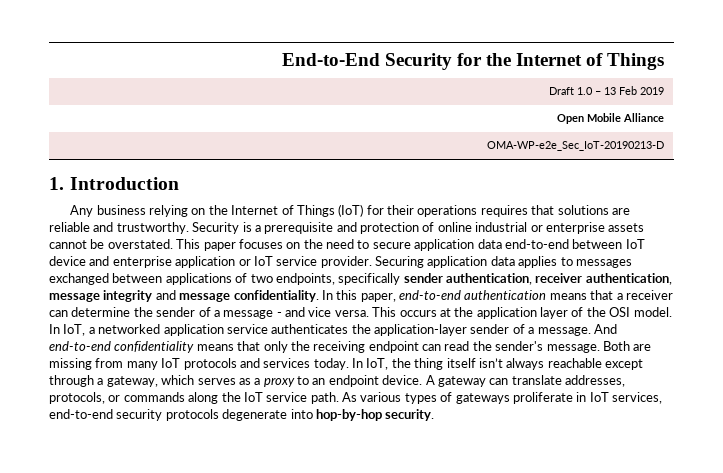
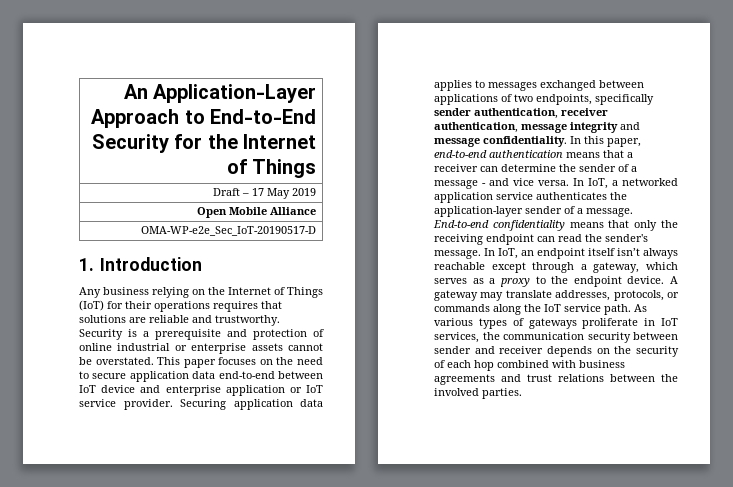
- End-to-End Security for the Internet of Things
+ An Application-Layer Approach to End-to-End Security for the Internet of Things
- Draft 1.0 – 13 Feb 2019
+ Draft – 17 May 2019
- OMA-WP-e2e_Sec_IoT-20190213-D
+ OMA-WP-e2e_Sec_IoT-20190517-D
- This occurs at the application layer of the OSI model.
- And end-to-end confidentiality means that only the receiving endpoint can read the sender's message.
+ End-to-end confidentiality means that only the receiving endpoint can read the sender's message.
- Both are missing from many IoT protocols and services today. In IoT, the thing itself isn’t always reachable except through a gateway, which serves as a proxy to an endpoint device.
+ In IoT, an endpoint itself isn’t always reachable except through a gateway, which serves as a proxy to the endpoint device.
- A gateway can translate addresses, protocols, or commands along the IoT service path.
+ A gateway may translate addresses, protocols, or commands along the IoT service path.
- As various types of gateways proliferate in IoT services, end-to-end security protocols degenerate into hop-by-hop security.
+ As various types of gateways proliferate in IoT services, the communication security between sender and receiver depends on the security of each hop combined with business agreements and trust relations between the involved parties.

